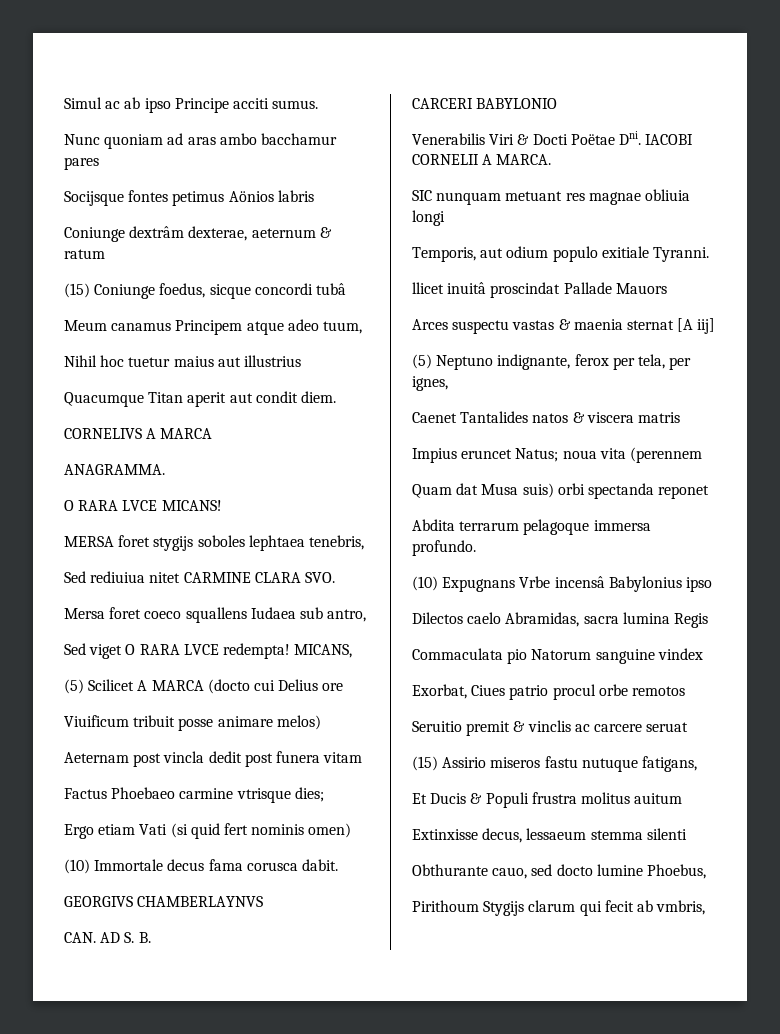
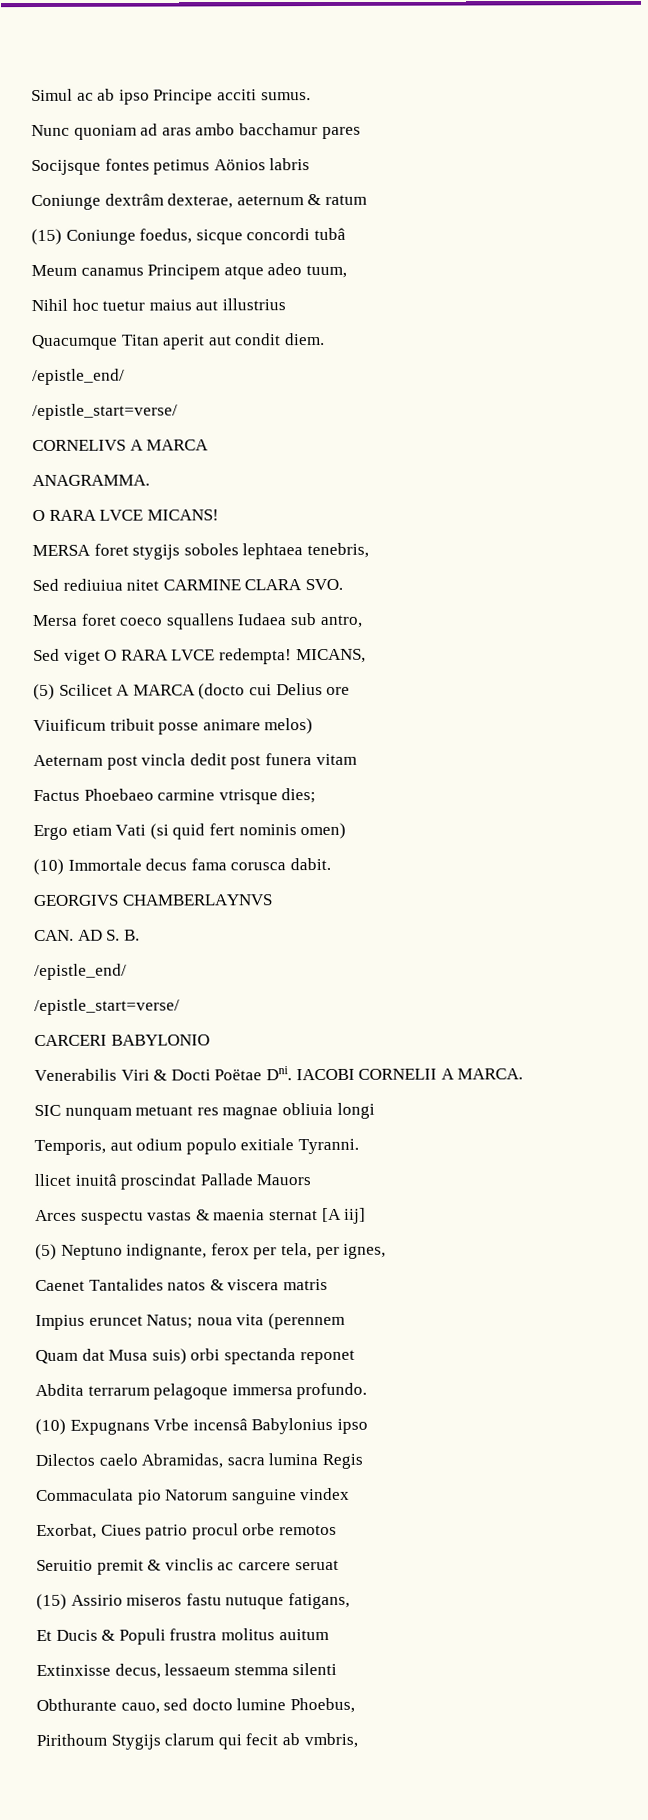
  Quacumque Titan aperit aut condit diem.
+ /epistle_end/
+ /epistle_start=verse/
  CAN. AD S. B.
+ /epistle_end/
+ /epistle_start=verse/

